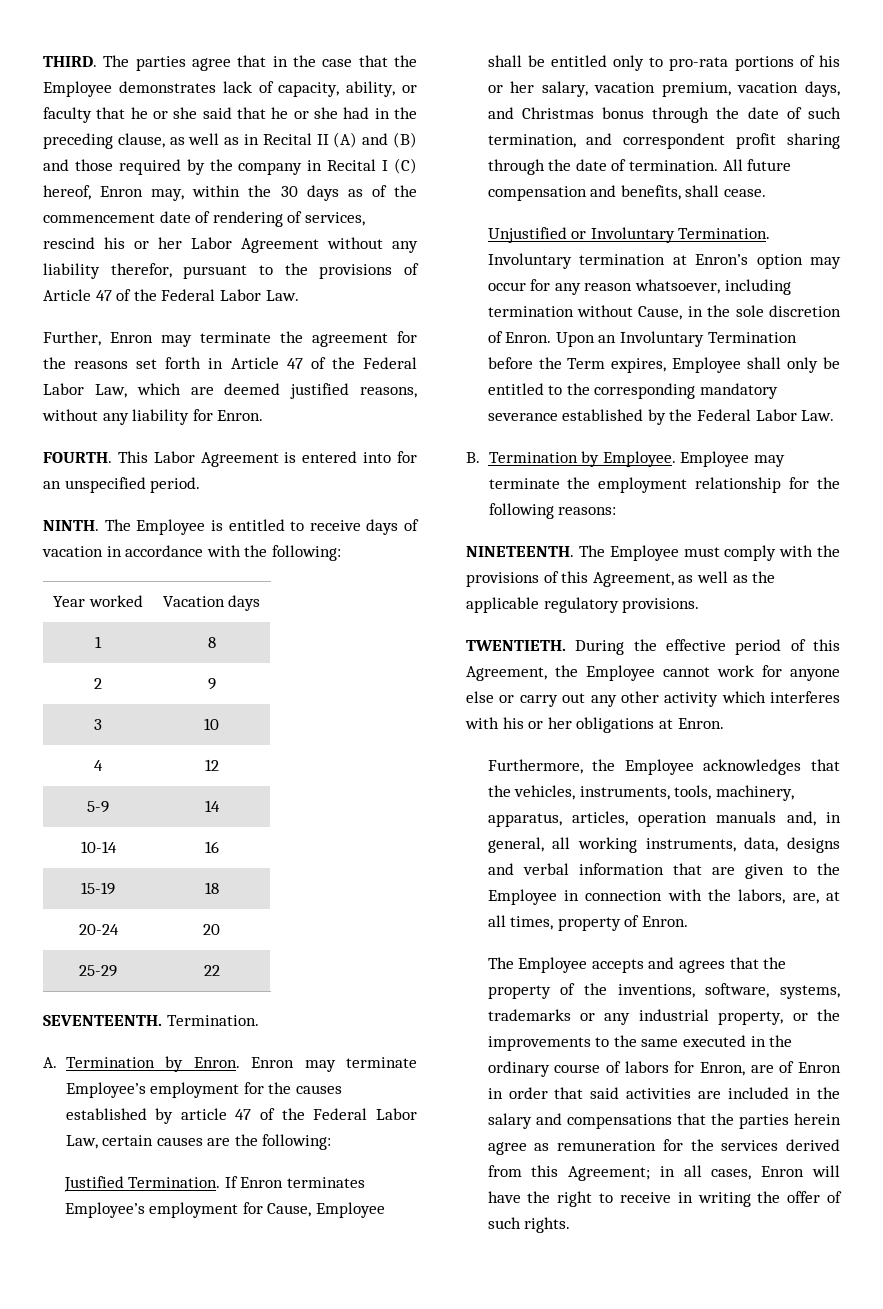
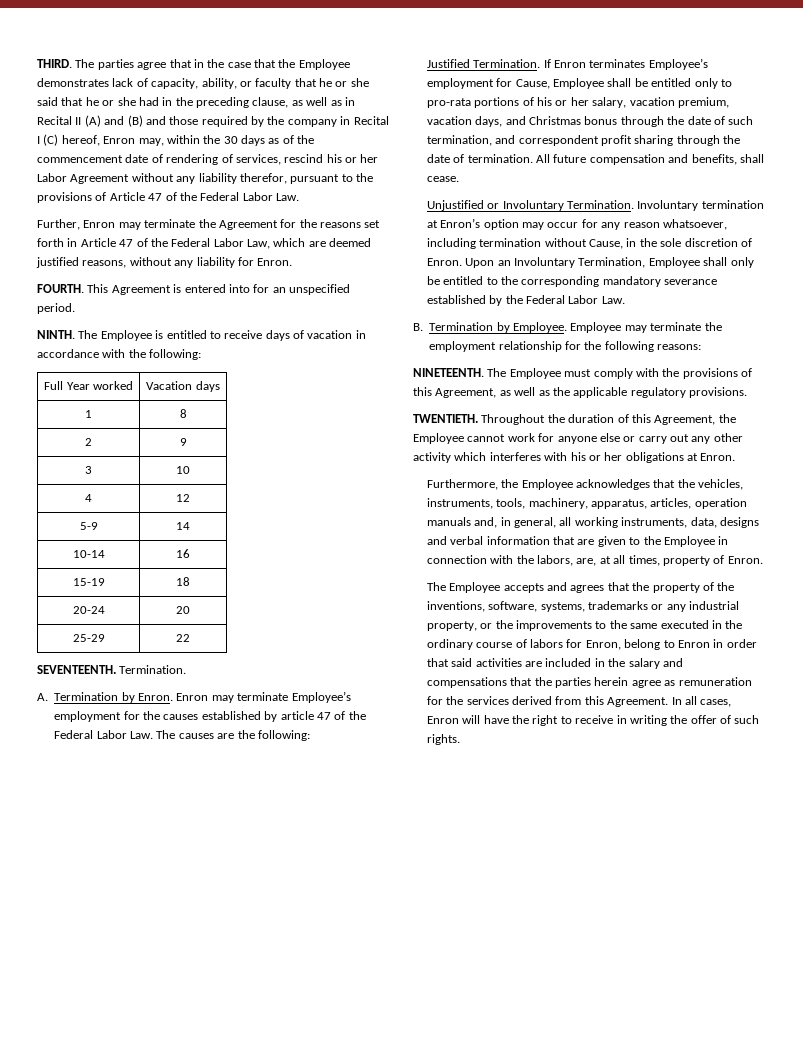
- Further, Enron may terminate the agreement for the reasons set forth in Article 47 of the Federal Labor Law, which are deemed justified reasons, without any liability for Enron.
+ Further, Enron may terminate the Agreement for the reasons set forth in Article 47 of the Federal Labor Law, which are deemed justified reasons, without any liability for Enron.
- This Labor Agreement is entered into for an unspecified period.
+ This Agreement is entered into for an unspecified period.
- Year worked | Vacation days
+ Full Year worked | Vacation days
- Enron may terminate Employee’s employment for the causes established by article 47 of the Federal Labor Law, certain causes are the following:
+ Enron may terminate Employee’s employment for the causes established by article 47 of the Federal Labor Law. The causes are the following:
- Upon an Involuntary Termination before the Term expires, Employee shall only be entitled to the corresponding mandatory severance established by the Federal Labor Law.
+ Upon an Involuntary Termination, Employee shall only be entitled to the corresponding mandatory severance established by the Federal Labor Law.
- During the effective period of this Agreement, the Employee cannot work for anyone else or carry out any other activity which interferes with his or her obligations at Enron.
+ Throughout the duration of this Agreement, the Employee cannot work for anyone else or carry out any other activity which interferes with his or her obligations at Enron.
- The Employee accepts and agrees that the property of the inventions, software, systems, trademarks or any industrial property, or the improvements to the same executed in the ordinary course of labors for Enron, are of Enron in order that said activities are included in the salary and compensations that the parties herein agree as remuneration for the services derived from this Agreement; in all cases, Enron will have the right to receive in writing the offer of such rights.
+ The Employee accepts and agrees that the property of the inventions, software, systems, trademarks or any industrial property, or the improvements to the same executed in the ordinary course of labors for Enron, belong to Enron in order that said activities are included in the salary and compensations that the parties herein agree as remuneration for the services derived from this Agreement. In all cases, Enron will have the right to receive in writing the offer of such rights.

